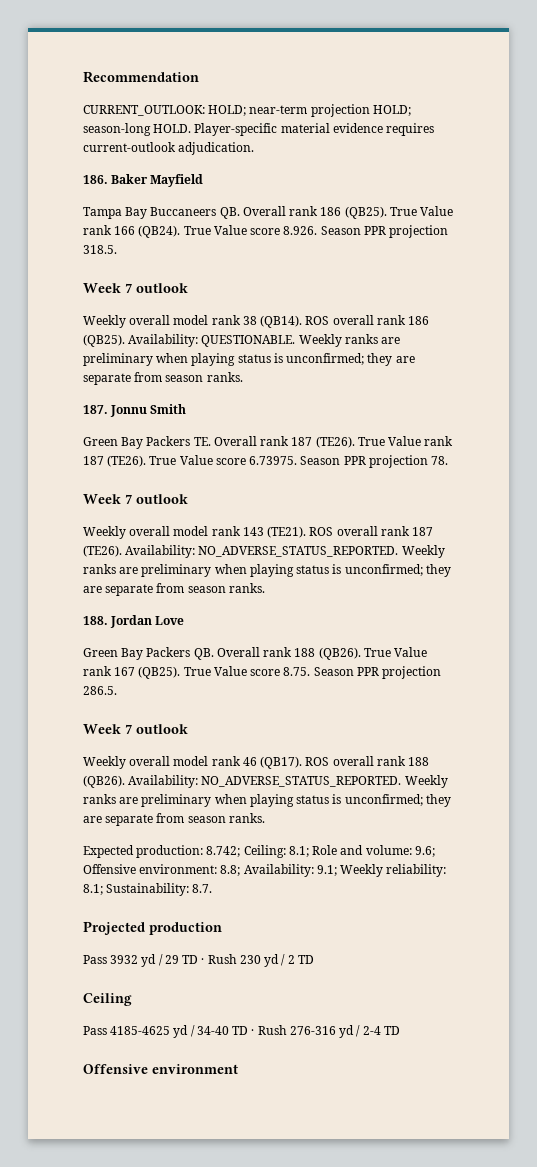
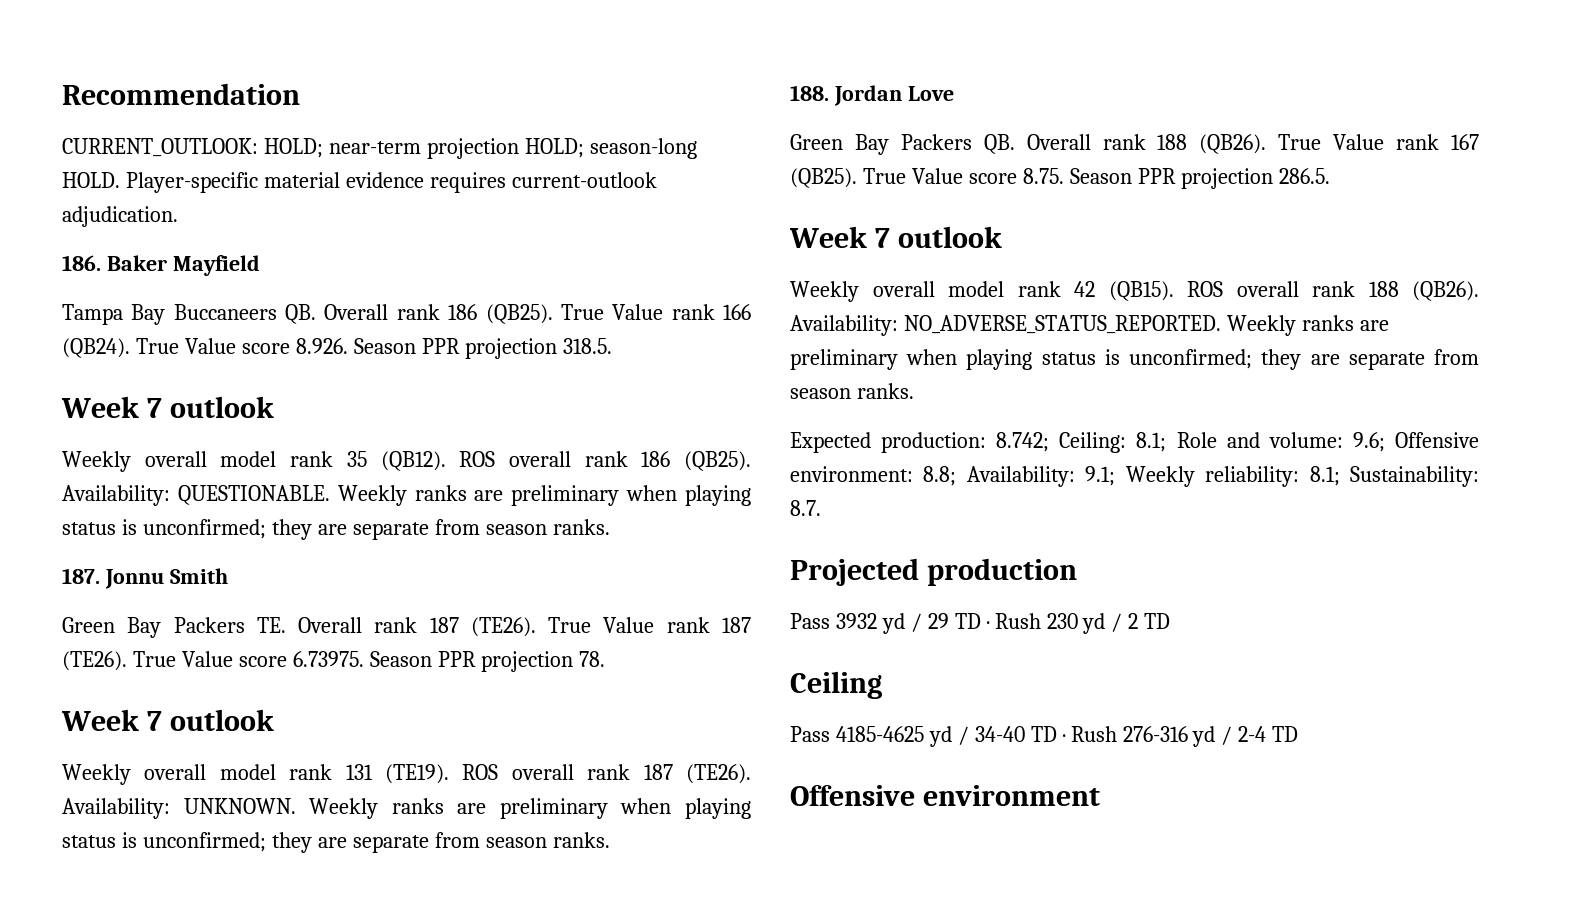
- Weekly overall model rank 38 (QB14).
+ Weekly overall model rank 35 (QB12).
- Weekly overall model rank 143 (TE21).
+ Weekly overall model rank 131 (TE19).
- ROS overall rank 187 (TE26). Availability: NO_ADVERSE_STATUS_REPORTED.
+ ROS overall rank 187 (TE26). Availability: UNKNOWN.
- Weekly overall model rank 46 (QB17).
+ Weekly overall model rank 42 (QB15).

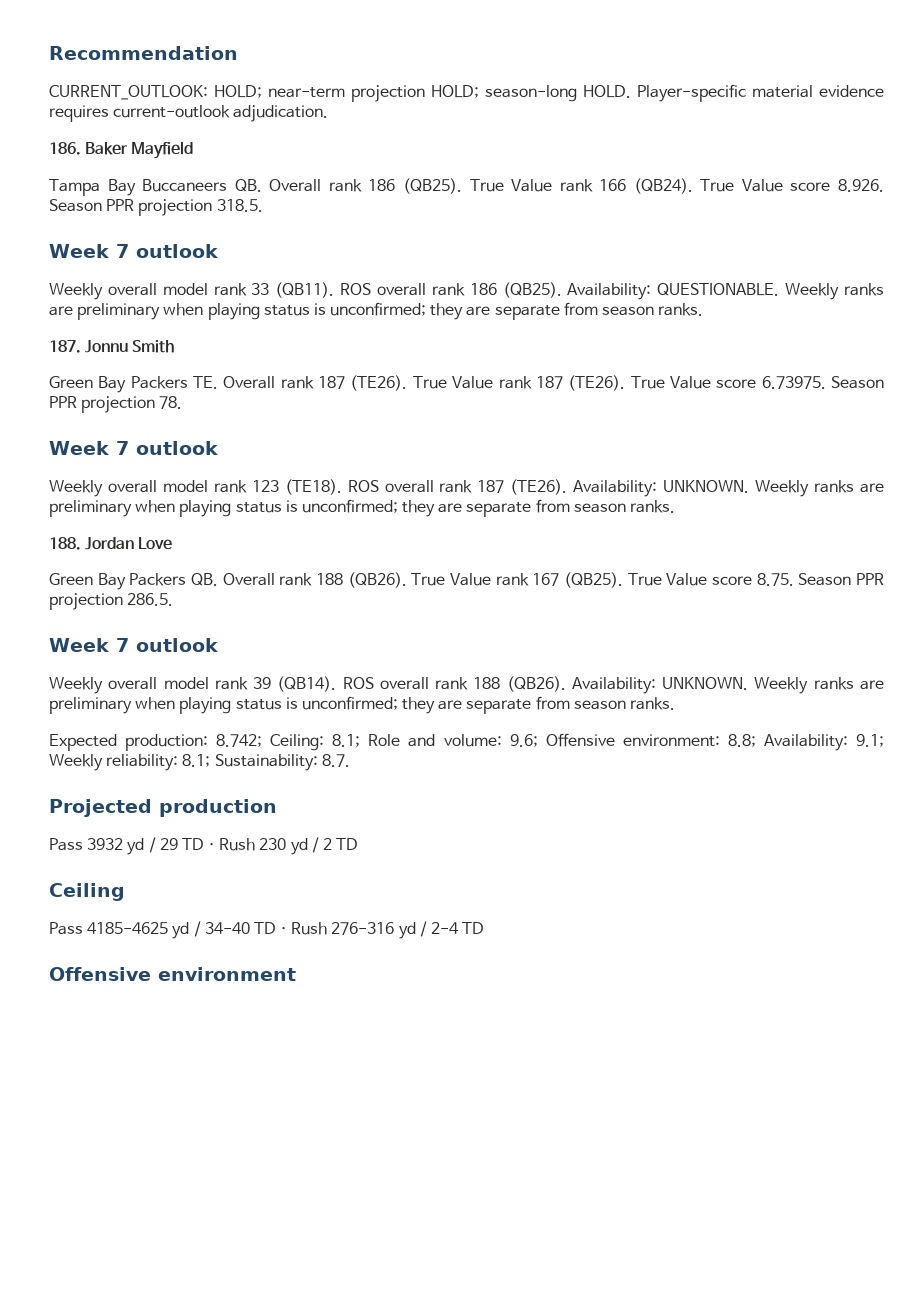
- Weekly overall model rank 35 (QB12).
+ Weekly overall model rank 33 (QB11).
- Weekly overall model rank 131 (TE19).
+ Weekly overall model rank 123 (TE18).
- Weekly overall model rank 42 (QB15).
+ Weekly overall model rank 39 (QB14).
- ROS overall rank 188 (QB26). Availability: NO_ADVERSE_STATUS_REPORTED.
+ ROS overall rank 188 (QB26). Availability: UNKNOWN.

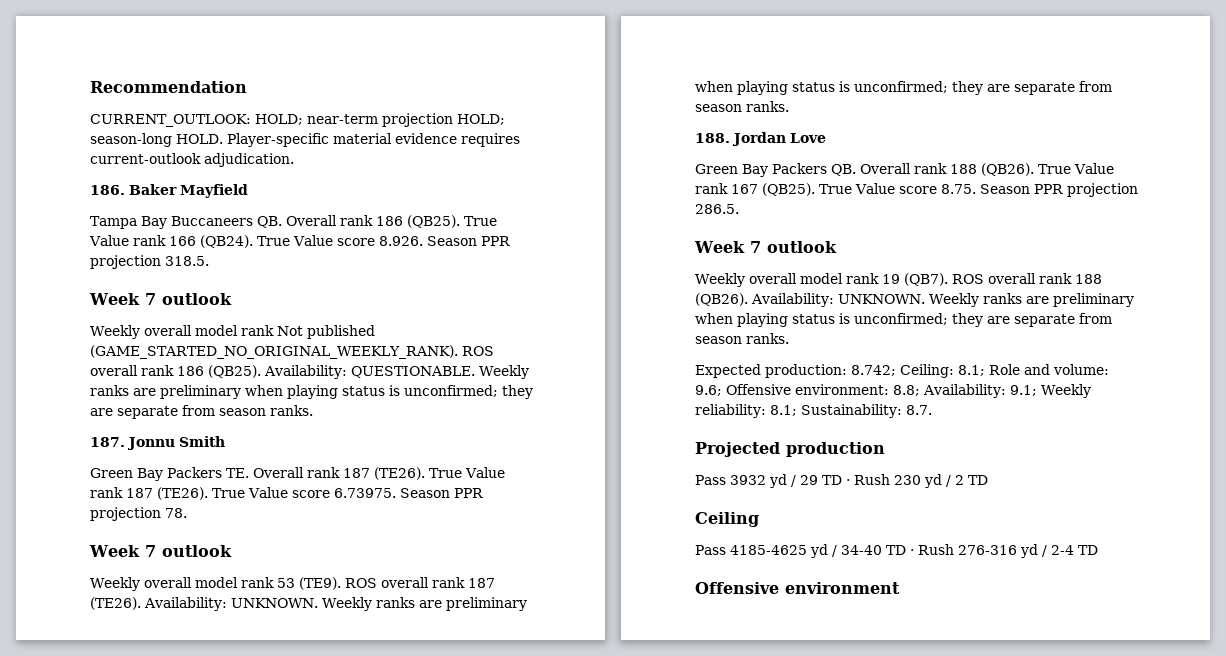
- Weekly overall model rank 33 (QB11).
+ Weekly overall model rank Not published (GAME_STARTED_NO_ORIGINAL_WEEKLY_RANK).
- Weekly overall model rank 123 (TE18).
+ Weekly overall model rank 53 (TE9).
- Weekly overall model rank 39 (QB14).
+ Weekly overall model rank 19 (QB7).

